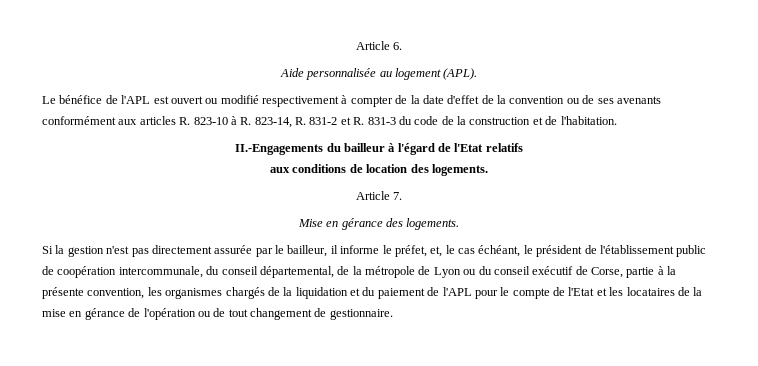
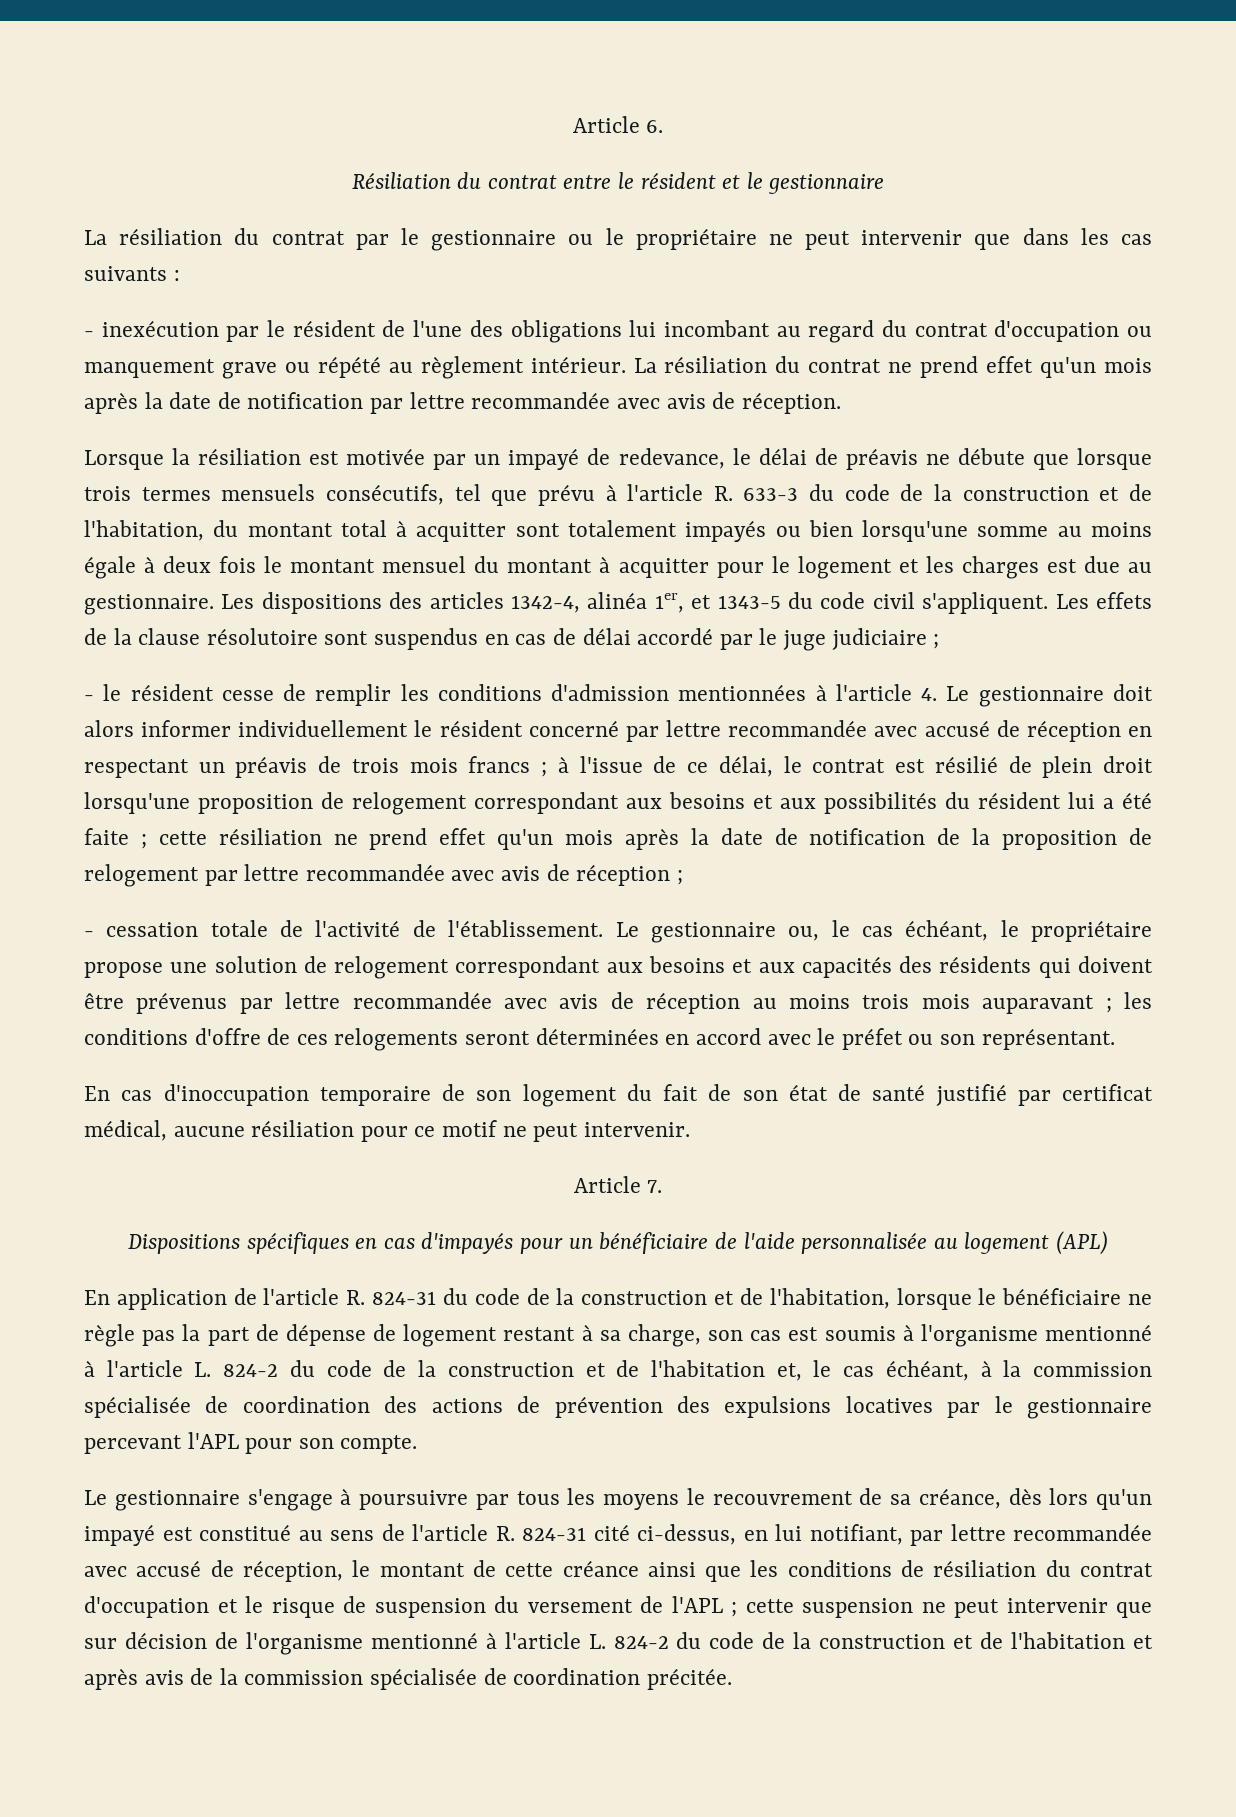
- Aide personnalisée au logement (APL).
- Le bénéfice de l'APL est ouvert ou modifié respectivement à compter de la date d'effet de la convention ou de ses avenants conformément aux articles R. 823-10 à R. 823-14, R. 831-2 et R. 831-3 du code de la construction et de l'habitation.
- II.-Engagements du bailleur à l'égard de l'Etat relatifs
- aux conditions de location des logements.
+ Résiliation du contrat entre le résident et le gestionnaire
+ La résiliation du contrat par le gestionnaire ou le propriétaire ne peut intervenir que dans les cas suivants :
+ - inexécution par le résident de l'une des obligations lui incombant au regard du contrat d'occupation ou manquement grave ou répété au règlement intérieur. La résiliation du contrat ne prend effet qu'un mois après la date de notification par lettre recommandée avec avis de réception.
+ Lorsque la résiliation est motivée par un impayé de redevance, le délai de préavis ne débute que lorsque trois termes mensuels consécutifs, tel que prévu à l'article R. 633-3 du code de la construction et de l'habitation, du montant total à acquitter sont totalement impayés ou bien lorsqu'une somme au moins égale à deux fois le montant mensuel du montant à acquitter pour le logement et les charges est due au gestionnaire. Les dispositions des articles 1342-4, alinéa 1er, et 1343-5 du code civil s'appliquent. Les effets de la clause résolutoire sont suspendus en cas de délai accordé par le juge judiciaire ;
+ - le résident cesse de remplir les conditions d'admission mentionnées à l'article 4. Le gestionnaire doit alors informer individuellement le résident concerné par lettre recommandée avec accusé de réception en respectant un préavis de trois mois francs ; à l'issue de ce délai, le contrat est résilié de plein droit lorsqu'une proposition de relogement correspondant aux besoins et aux possibilités du résident lui a été faite ; cette résiliation ne prend effet qu'un mois après la date de notification de la proposition de relogement par lettre recommandée avec avis de réception ;
+ - cessation totale de l'activité de l'établissement. Le gestionnaire ou, le cas échéant, le propriétaire propose une solution de relogement correspondant aux besoins et aux capacités des résidents qui doivent être prévenus par lettre recommandée avec avis de réception au moins trois mois auparavant ; les conditions d'offre de ces relogements seront déterminées en accord avec le préfet ou son représentant.
+ En cas d'inoccupation temporaire de son logement du fait de son état de santé justifié par certificat médical, aucune résiliation pour ce motif ne peut intervenir.
  Article 7.
- Mise en gérance des logements.
- Si la gestion n'est pas directement assurée par le bailleur, il informe le préfet, et, le cas échéant, le président de l'établissement public de coopération intercommunale, du conseil départemental, de la métropole de Lyon ou du conseil exécutif de Corse, partie à la présente convention, les organismes chargés de la liquidation et du paiement de l'APL pour le compte de l'Etat et les locataires de la mise en gérance de l'opération ou de tout changement de gestionnaire.
+ Dispositions spécifiques en cas d'impayés pour un bénéficiaire de l'aide personnalisée au logement (APL)
+ En application de l'article R. 824-31 du code de la construction et de l'habitation, lorsque le bénéficiaire ne règle pas la part de dépense de logement restant à sa charge, son cas est soumis à l'organisme mentionné à l'article L. 824-2 du code de la construction et de l'habitation et, le cas échéant, à la commission spécialisée de coordination des actions de prévention des expulsions locatives par le gestionnaire percevant l'APL pour son compte.
+ Le gestionnaire s'engage à poursuivre par tous les moyens le recouvrement de sa créance, dès lors qu'un impayé est constitué au sens de l'article R. 824-31 cité ci-dessus, en lui notifiant, par lettre recommandée avec accusé de réception, le montant de cette créance ainsi que les conditions de résiliation du contrat d'occupation et le risque de suspension du versement de l'APL ; cette suspension ne peut intervenir que sur décision de l'organisme mentionné à l'article L. 824-2 du code de la construction et de l'habitation et après avis de la commission spécialisée de coordination précitée.

